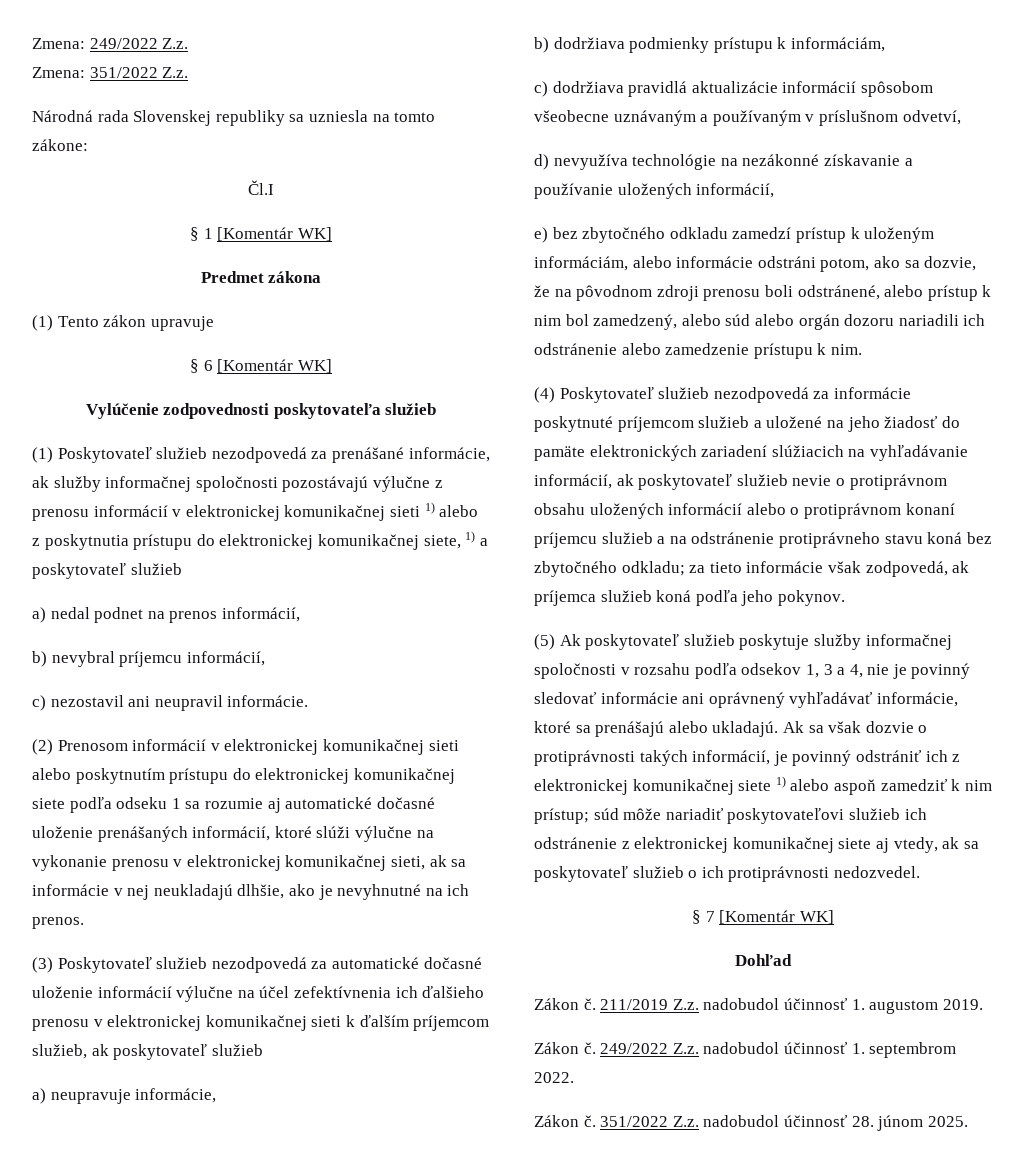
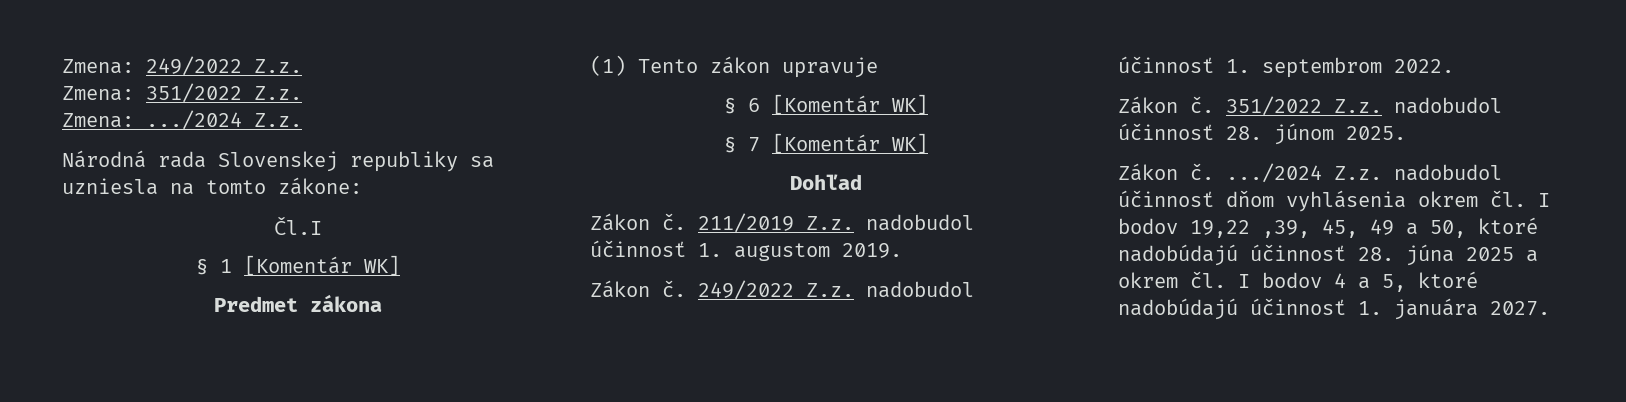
+ Zmena: .../2024 Z.z.
- Vylúčenie zodpovednosti poskytovateľa služieb
- (1) Poskytovateľ služieb nezodpovedá za prenášané informácie, ak služby informačnej spoločnosti pozostávajú výlučne z prenosu informácií v elektronickej komunikačnej sieti 1) alebo z poskytnutia prístupu do elektronickej komunikačnej siete, 1) a poskytovateľ služieb
- a) nedal podnet na prenos informácií,
- b) nevybral príjemcu informácií,
- c) nezostavil ani neupravil informácie.
- (2) Prenosom informácií v elektronickej komunikačnej sieti alebo poskytnutím prístupu do elektronickej komunikačnej siete podľa odseku 1 sa rozumie aj automatické dočasné uloženie prenášaných informácií, ktoré slúži výlučne na vykonanie prenosu v elektronickej komunikačnej sieti, ak sa informácie v nej neukladajú dlhšie, ako je nevyhnutné na ich prenos.
- (3) Poskytovateľ služieb nezodpovedá za automatické dočasné uloženie informácií výlučne na účel zefektívnenia ich ďalšieho prenosu v elektronickej komunikačnej sieti k ďalším príjemcom služieb, ak poskytovateľ služieb
- a) neupravuje informácie,
- b) dodržiava podmienky prístupu k informáciám,
- c) dodržiava pravidlá aktualizácie informácií spôsobom všeobecne uznávaným a používaným v príslušnom odvetví,
- d) nevyužíva technológie na nezákonné získavanie a používanie uložených informácií,
- e) bez zbytočného odkladu zamedzí prístup k uloženým informáciám, alebo informácie odstráni potom, ako sa dozvie, že na pôvodnom zdroji prenosu boli odstránené, alebo prístup k nim bol zamedzený, alebo súd alebo orgán dozoru nariadili ich odstránenie alebo zamedzenie prístupu k nim.
- (4) Poskytovateľ služieb nezodpovedá za informácie poskytnuté príjemcom služieb a uložené na jeho žiadosť do pamäte elektronických zariadení slúžiacich na vyhľadávanie informácií, ak poskytovateľ služieb nevie o protiprávnom obsahu uložených informácií alebo o protiprávnom konaní príjemcu služieb a na odstránenie protiprávneho stavu koná bez zbytočného odkladu; za tieto informácie však zodpovedá, ak príjemca služieb koná podľa jeho pokynov.
- (5) Ak poskytovateľ služieb poskytuje služby informačnej spoločnosti v rozsahu podľa odsekov 1, 3 a 4, nie je povinný sledovať informácie ani oprávnený vyhľadávať informácie, ktoré sa prenášajú alebo ukladajú. Ak sa však dozvie o protiprávnosti takých informácií, je povinný odstrániť ich z elektronickej komunikačnej siete 1) alebo aspoň zamedziť k nim prístup; súd môže nariadiť poskytovateľovi služieb ich odstránenie z elektronickej komunikačnej siete aj vtedy, ak sa poskytovateľ služieb o ich protiprávnosti nedozvedel.
+ Zákon č. .../2024 Z.z. nadobudol účinnosť dňom vyhlásenia okrem čl. I bodov 19,22 ,39, 45, 49 a 50, ktoré nadobúdajú účinnosť 28. júna 2025 a okrem čl. I bodov 4 a 5, ktoré nadobúdajú účinnosť 1. januára 2027.

